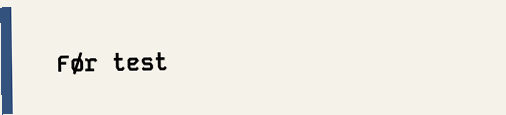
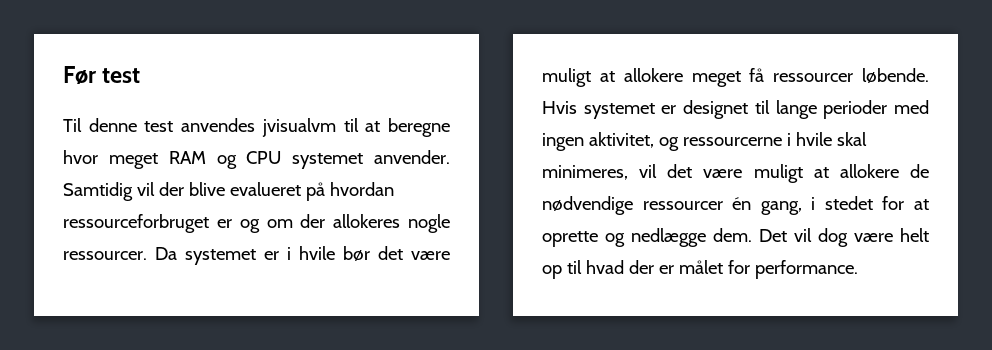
+ Til denne test anvendes jvisualvm til at beregne hvor meget RAM og CPU systemet anvender. Samtidig vil der blive evalueret på hvordan ressourceforbruget er og om der allokeres nogle ressourcer. Da systemet er i hvile bør det være muligt at allokere meget få ressourcer løbende. Hvis systemet er designet til lange perioder med ingen aktivitet, og ressourcerne i hvile skal minimeres, vil det være muligt at allokere de nødvendige ressourcer én gang, i stedet for at oprette og nedlægge dem. Det vil dog være helt op til hvad der er målet for performance.

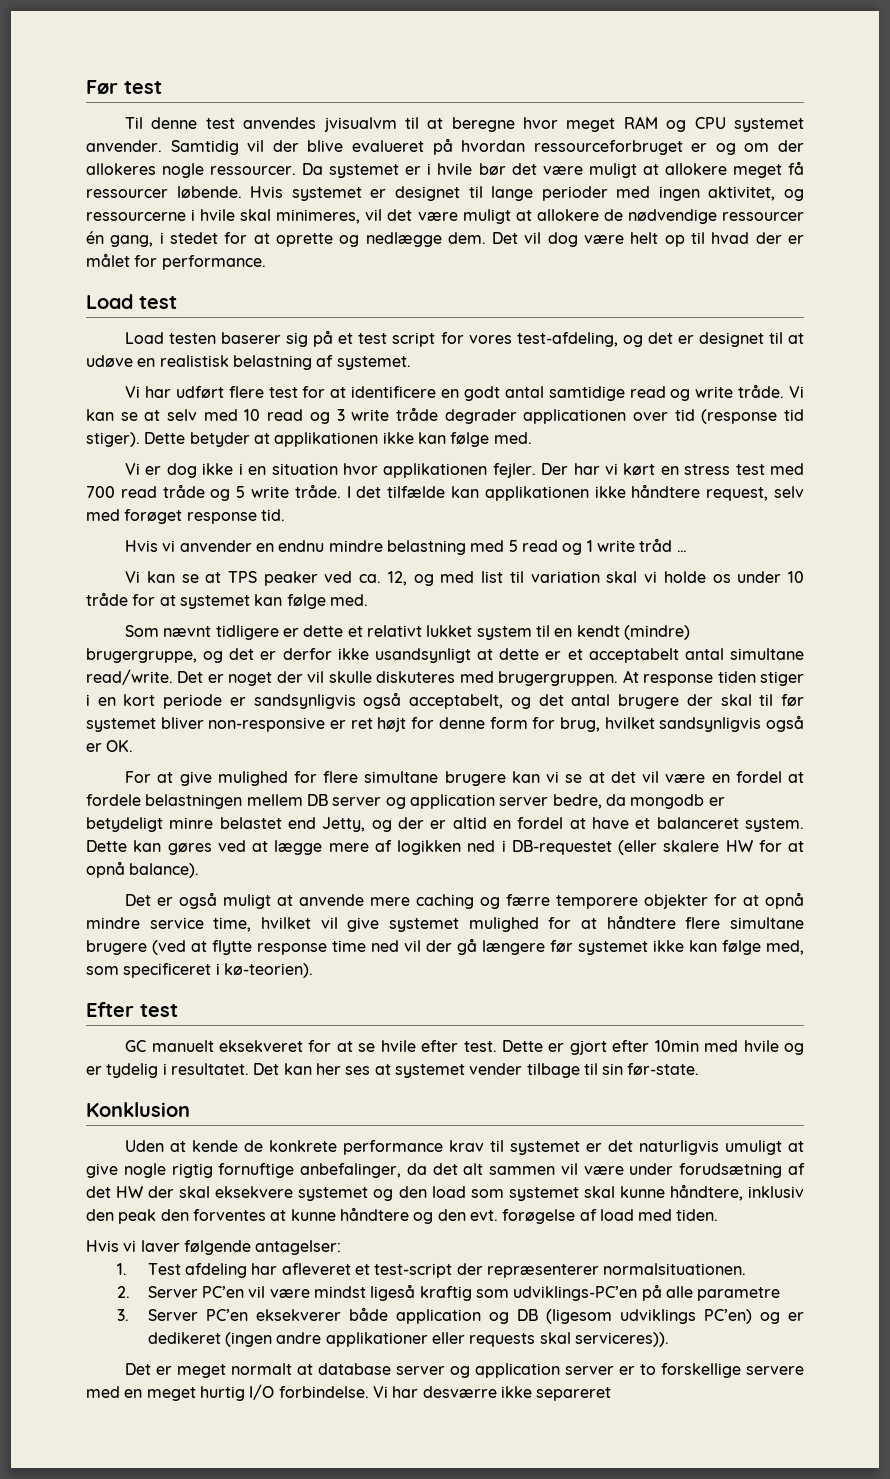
+ Load test
+ Load testen baserer sig på et test script for vores test-afdeling, og det er designet til at udøve en realistisk belastning af systemet.
+ Vi har udført flere test for at identificere en godt antal samtidige read og write tråde. Vi kan se at selv med 10 read og 3 write tråde degrader applicationen over tid (response tid stiger). Dette betyder at applikationen ikke kan følge med.
+ Vi er dog ikke i en situation hvor applikationen fejler. Der har vi kørt en stress test med 700 read tråde og 5 write tråde. I det tilfælde kan applikationen ikke håndtere request, selv med forøget response tid.
+ Hvis vi anvender en endnu mindre belastning med 5 read og 1 write tråd …
+ Vi kan se at TPS peaker ved ca. 12, og med list til variation skal vi holde os under 10 tråde for at systemet kan følge med.
+ Som nævnt tidligere er dette et relativt lukket system til en kendt (mindre) brugergruppe, og det er derfor ikke usandsynligt at dette er et acceptabelt antal simultane read/write. Det er noget der vil skulle diskuteres med brugergruppen. At response tiden stiger i en kort periode er sandsynligvis også acceptabelt, og det antal brugere der skal til før systemet bliver non-responsive er ret højt for denne form for brug, hvilket sandsynligvis også er OK.
+ For at give mulighed for flere simultane brugere kan vi se at det vil være en fordel at fordele belastningen mellem DB server og application server bedre, da mongodb er betydeligt minre belastet end Jetty, og der er altid en fordel at have et balanceret system. Dette kan gøres ved at lægge mere af logikken ned i DB-requestet (eller skalere HW for at opnå balance).
+ Det er også muligt at anvende mere caching og færre temporere objekter for at opnå mindre service time, hvilket vil give systemet mulighed for at håndtere flere simultane brugere (ved at flytte response time ned vil der gå længere før systemet ikke kan følge med, som specificeret i kø-teorien).
+ Efter test
+ GC manuelt eksekveret for at se hvile efter test. Dette er gjort efter 10min med hvile og er tydelig i resultatet. Det kan her ses at systemet vender tilbage til sin før-state.
+ Konklusion
+ Uden at kende de konkrete performance krav til systemet er det naturligvis umuligt at give nogle rigtig fornuftige anbefalinger, da det alt sammen vil være under forudsætning af det HW der skal eksekvere systemet og den load som systemet skal kunne håndtere, inklusiv den peak den forventes at kunne håndtere og den evt. forøgelse af load med tiden.
+ Hvis vi laver følgende antagelser:
+ 1. Test afdeling har afleveret et test-script der repræsenterer normalsituationen.
+ 2. Server PC’en vil være mindst ligeså kraftig som udviklings-PC’en på alle parametre
+ 3. Server PC’en eksekverer både application og DB (ligesom udviklings PC’en) og er dedikeret (ingen andre applikationer eller requests skal serviceres)).
+ Det er meget normalt at database server og application server er to forskellige servere med en meget hurtig I/O forbindelse. Vi har desværre ikke separeret

